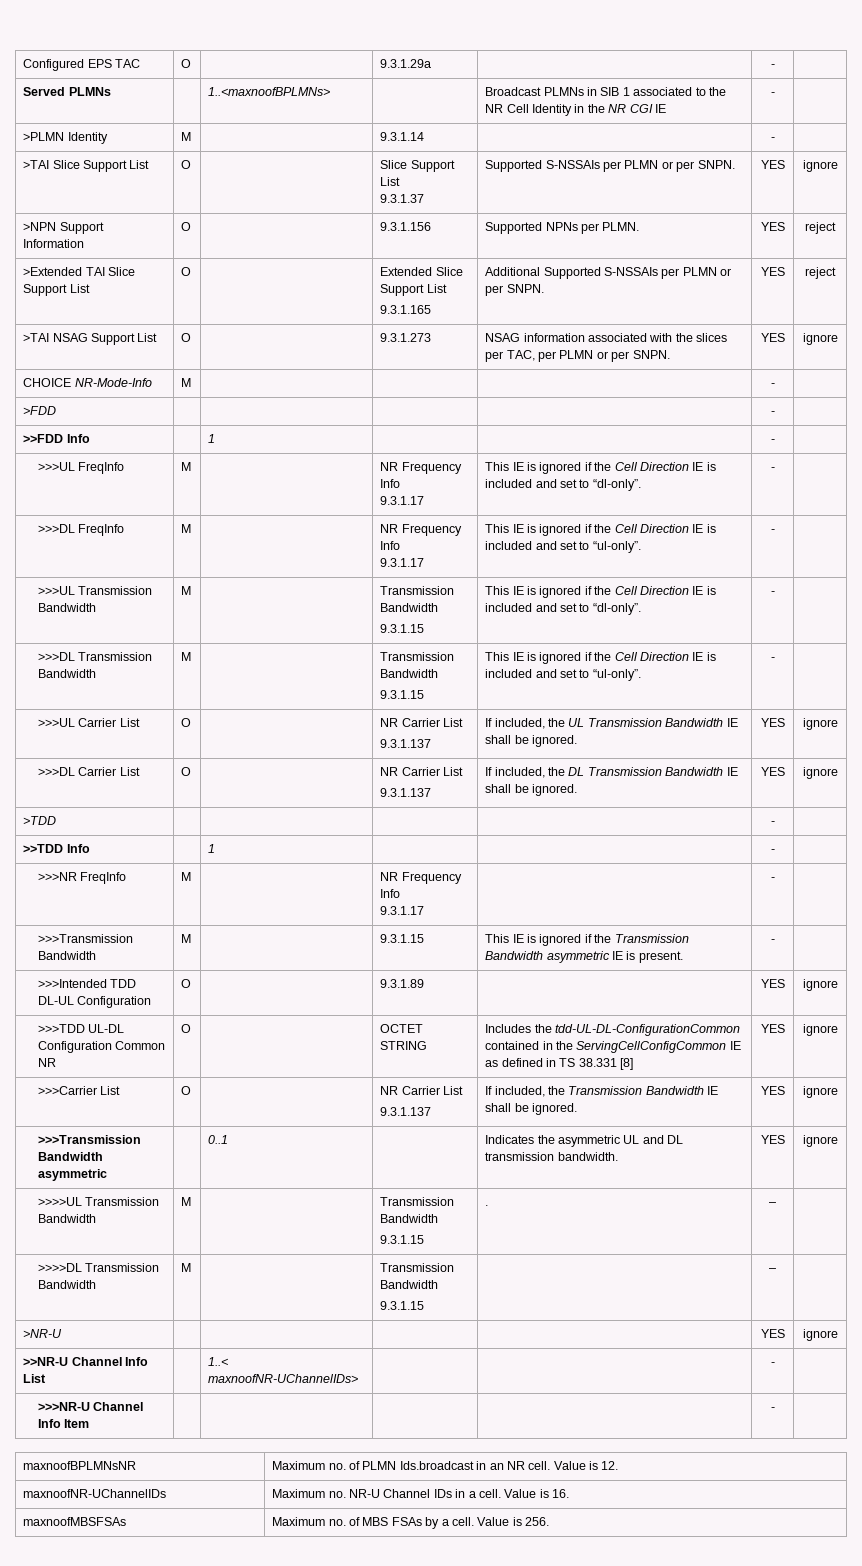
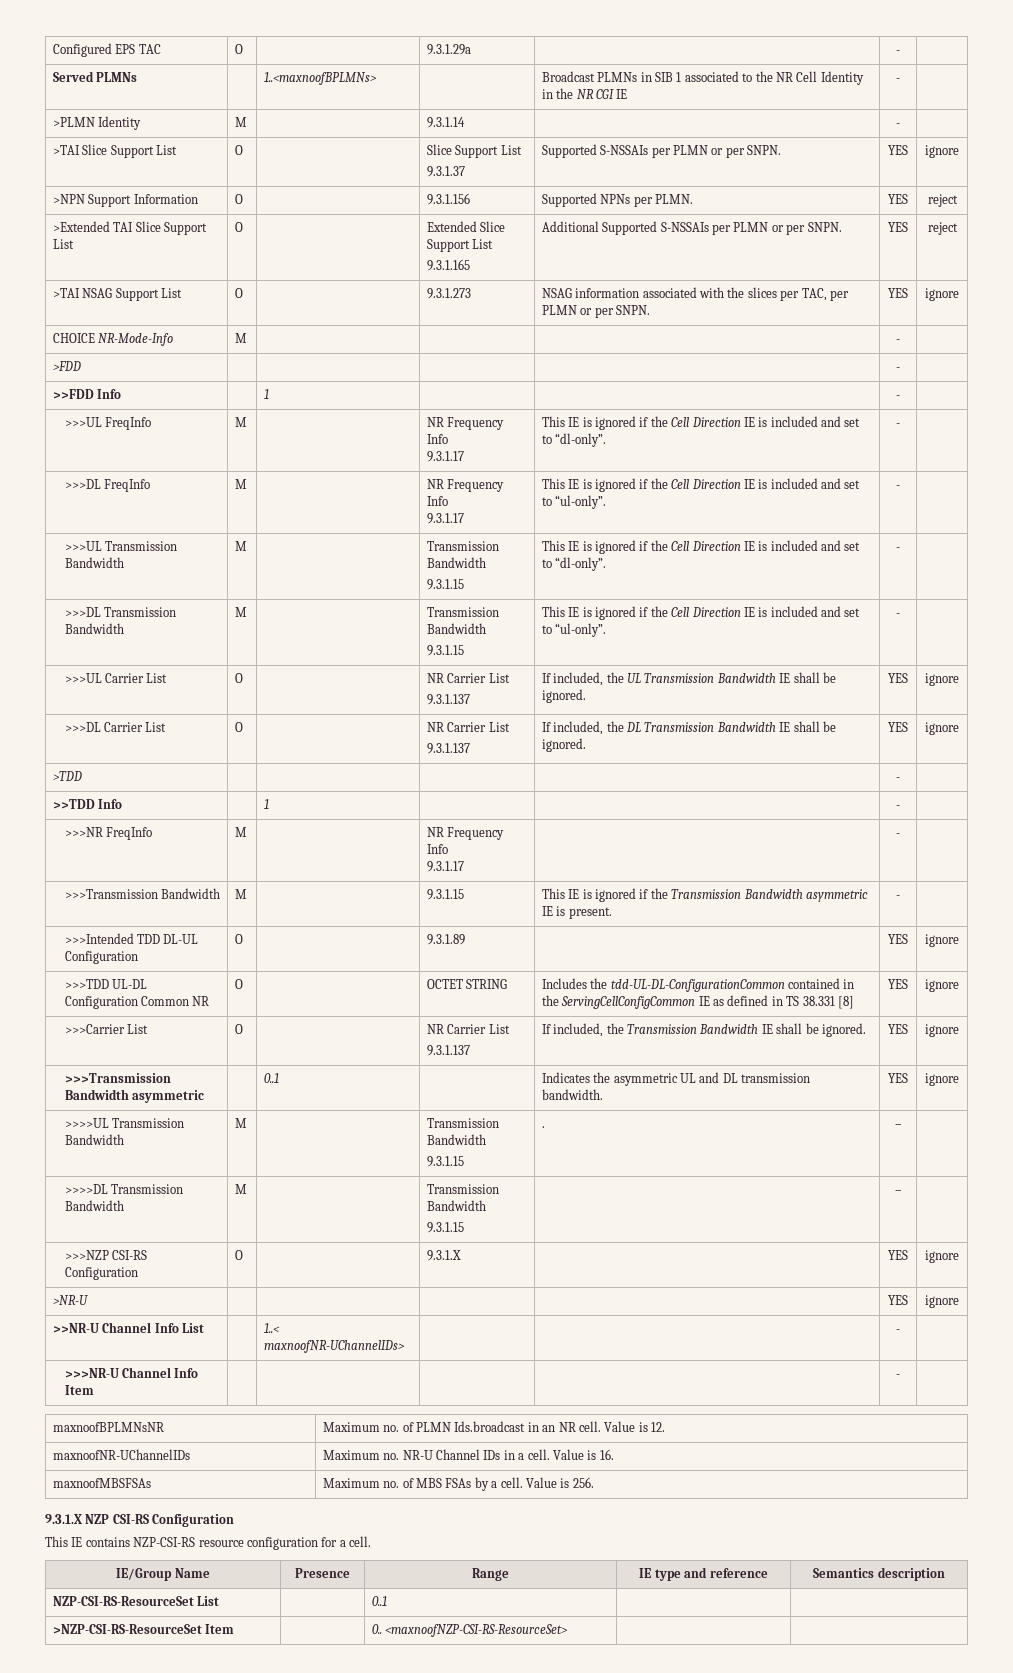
+ >>>NZP CSI-RS Configuration | O | | 9.3.1.X | | YES | ignore
+ 9.3.1.X NZP CSI-RS Configuration
+ This IE contains NZP-CSI-RS resource configuration for a cell.
+ IE/Group Name | Presence | Range | IE type and reference | Semantics description
+ NZP-CSI-RS-ResourceSet List | | 0..1 | |
+ >NZP-CSI-RS-ResourceSet Item | | 0.. <maxnoofNZP-CSI-RS-ResourceSet> | |

